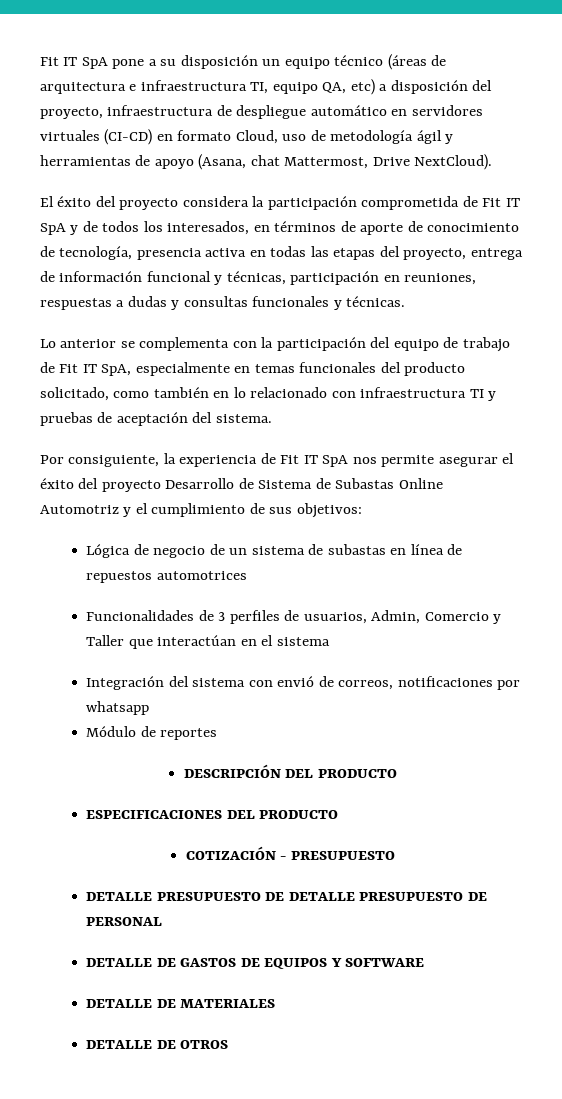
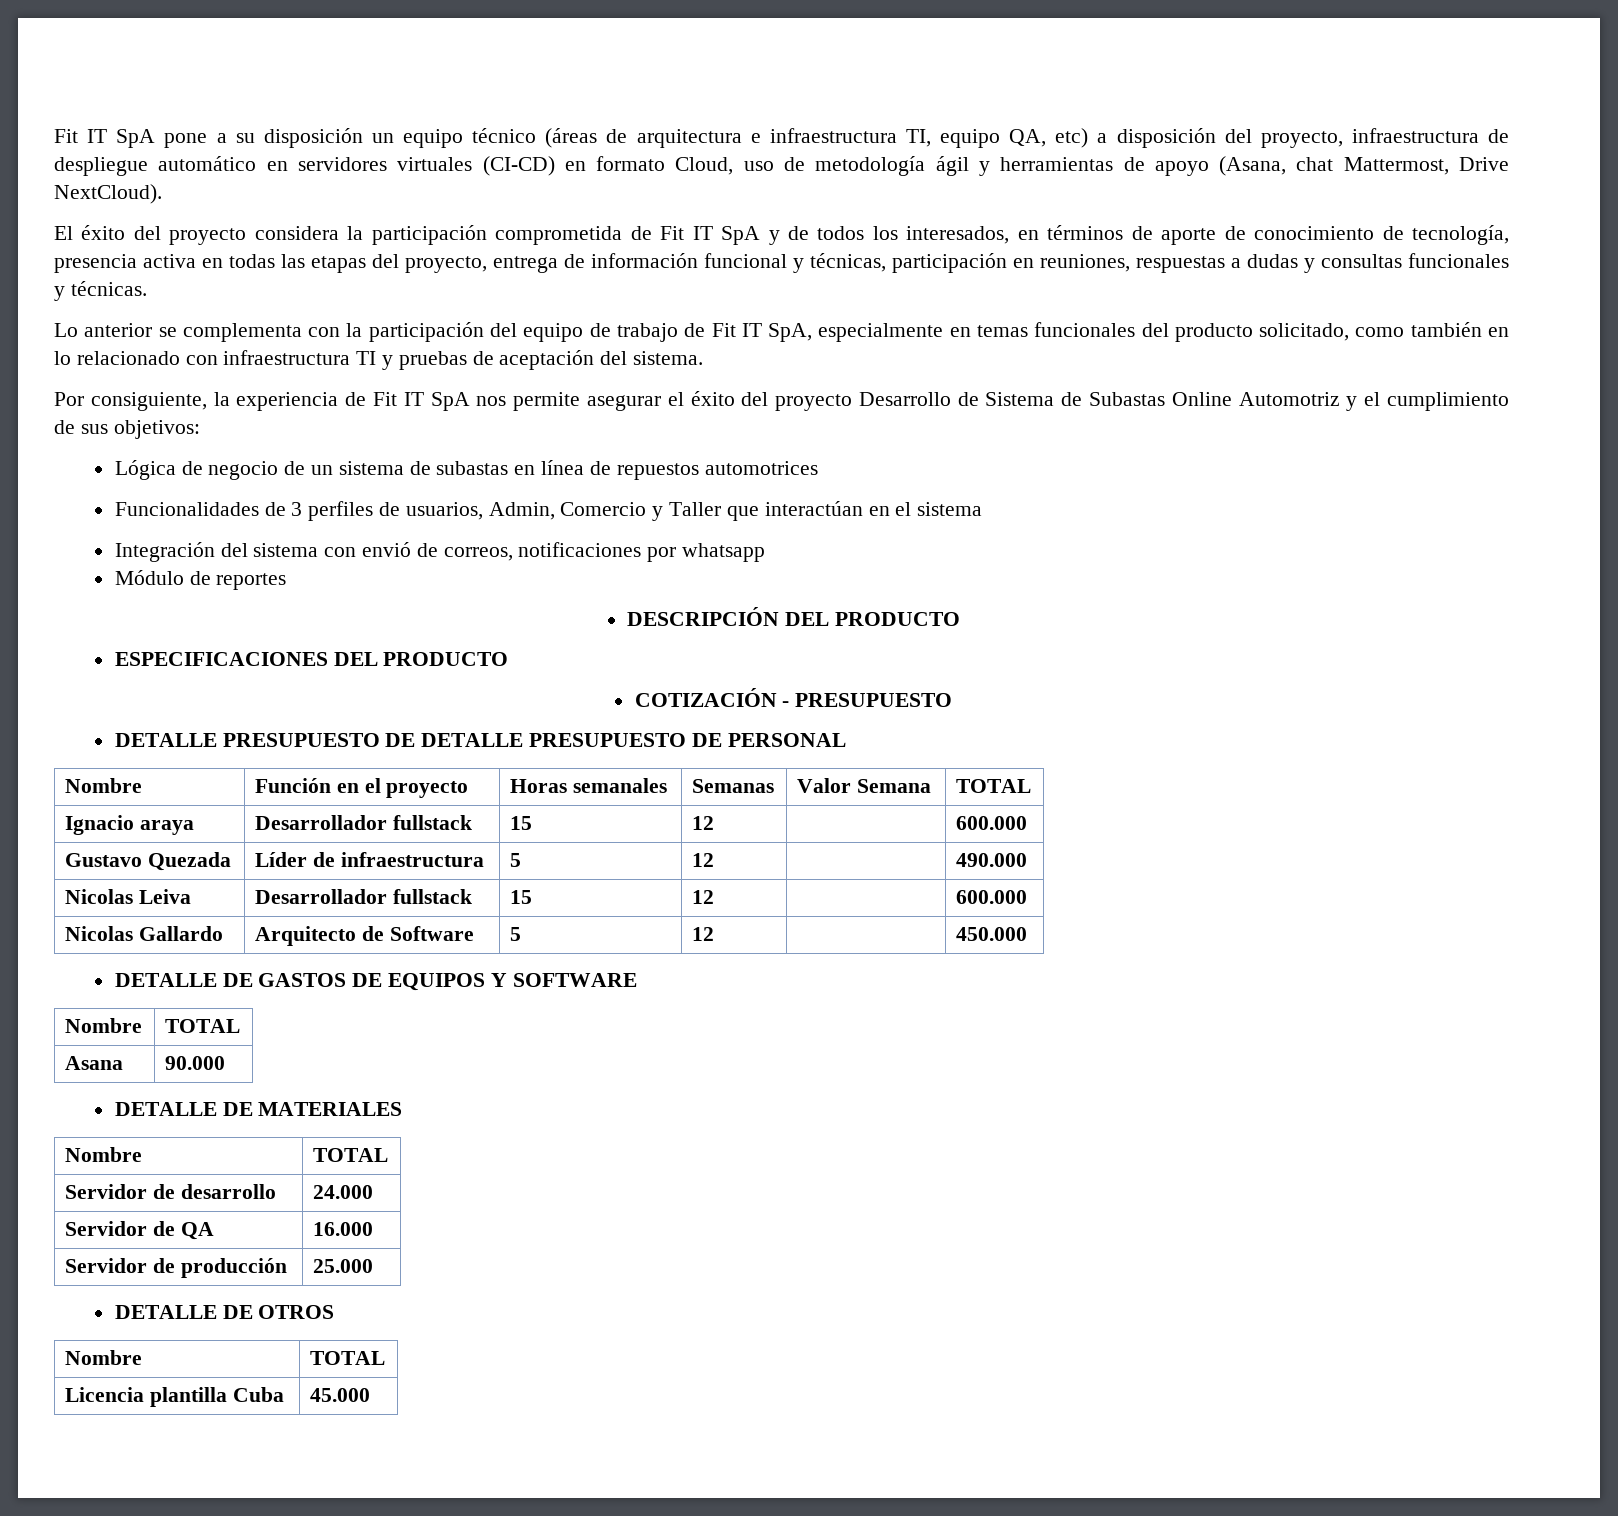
+ Nombre | Función en el proyecto | Horas semanales | Semanas | Valor Semana | TOTAL
+ Ignacio araya | Desarrollador fullstack | 15 | 12 | | 600.000
+ Gustavo Quezada | Líder de infraestructura | 5 | 12 | | 490.000
+ Nicolas Leiva | Desarrollador fullstack | 15 | 12 | | 600.000
+ Nicolas Gallardo | Arquitecto de Software | 5 | 12 | | 450.000
  DETALLE DE GASTOS DE EQUIPOS Y SOFTWARE
+ Nombre | TOTAL
+ Asana | 90.000
  DETALLE DE MATERIALES
+ Nombre | TOTAL
+ Servidor de desarrollo | 24.000
+ Servidor de QA | 16.000
+ Servidor de producción | 25.000
  DETALLE DE OTROS
+ Nombre | TOTAL
+ Licencia plantilla Cuba | 45.000

